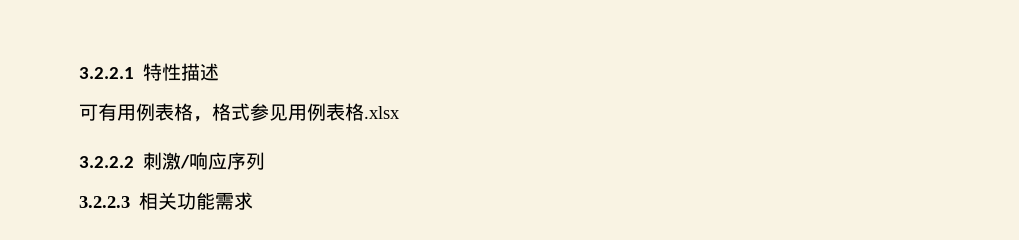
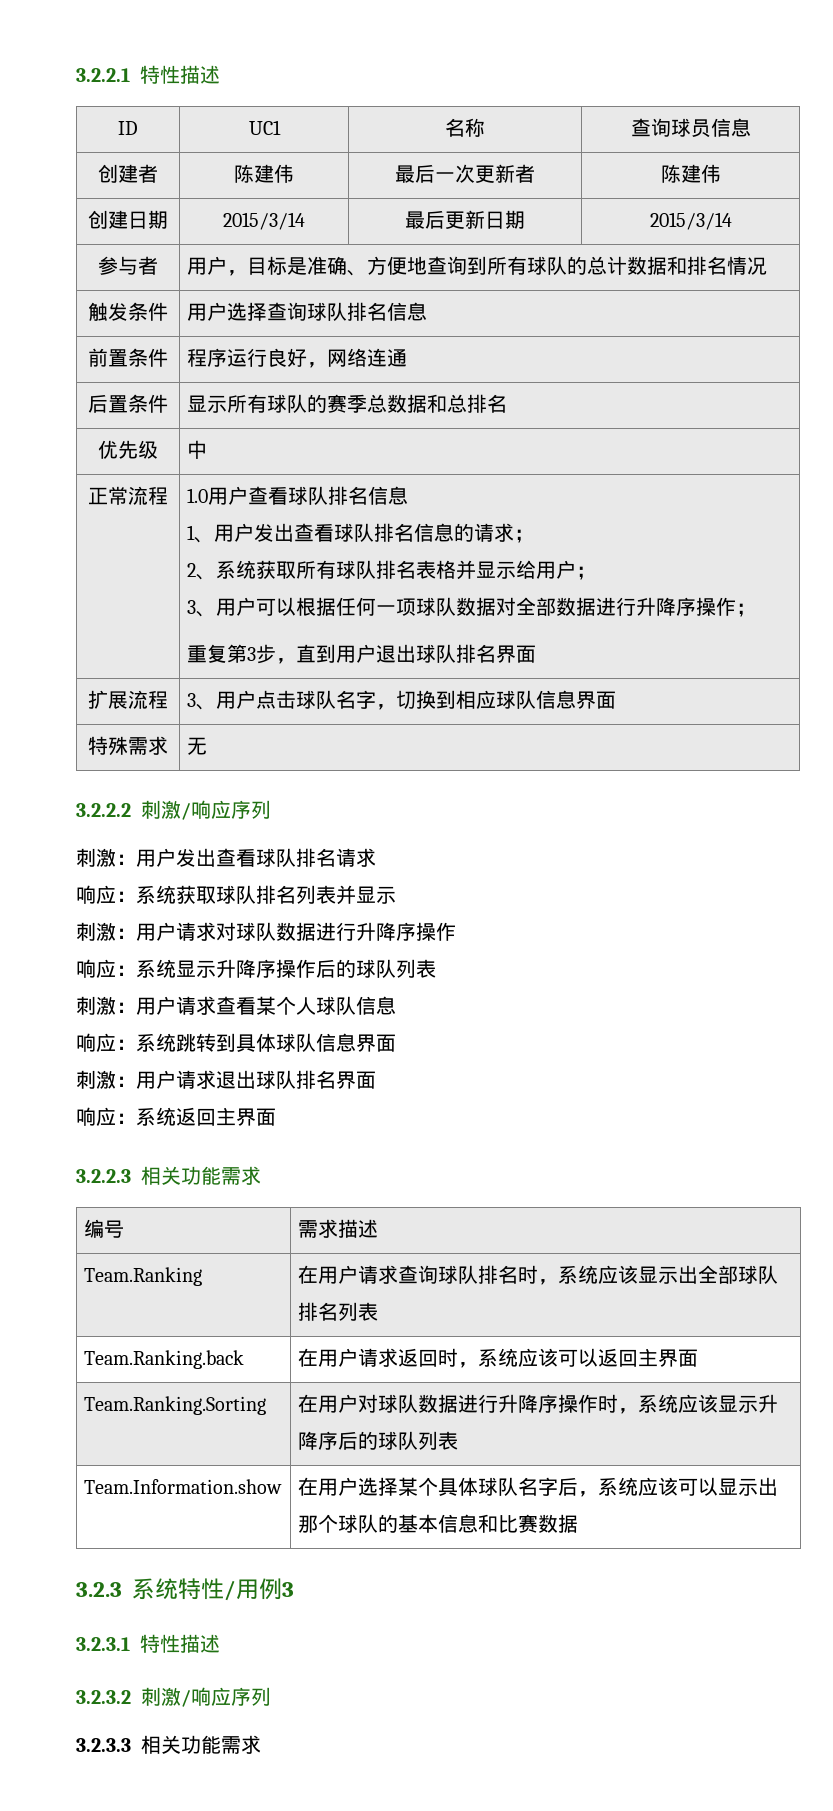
- 可有用例表格，格式参见用例表格.xlsx
+ ID | UC1 | 名称 | 查询球员信息
+ 创建者 | 陈建伟 | 最后一次更新者 | 陈建伟
+ 创建日期 | 2015/3/14 | 最后更新日期 | 2015/3/14
+ 参与者 | 用户，目标是准确、方便地查询到所有球队的总计数据和排名情况
+ 触发条件 | 用户选择查询球队排名信息
+ 前置条件 | 程序运行良好，网络连通
+ 后置条件 | 显示所有球队的赛季总数据和总排名
+ 优先级 | 中
+ 正常流程 | 1.0用户查看球队排名信息
+ 1、用户发出查看球队排名信息的请求；
+ 2、系统获取所有球队排名表格并显示给用户；
+ 3、用户可以根据任何一项球队数据对全部数据进行升降序操作；
+ 重复第3步，直到用户退出球队排名界面
+ 扩展流程 | 3、用户点击球队名字，切换到相应球队信息界面
+ 特殊需求 | 无
  3.2.2.2刺激/响应序列
+ 刺激：用户发出查看球队排名请求
+ 响应：系统获取球队排名列表并显示
+ 刺激：用户请求对球队数据进行升降序操作
+ 响应：系统显示升降序操作后的球队列表
+ 刺激：用户请求查看某个人球队信息
+ 响应：系统跳转到具体球队信息界面
+ 刺激：用户请求退出球队排名界面
+ 响应：系统返回主界面
  3.2.2.3相关功能需求
+ 编号 | 需求描述
+ Team.Ranking | 在用户请求查询球队排名时，系统应该显示出全部球队排名列表
+ Team.Ranking.back | 在用户请求返回时，系统应该可以返回主界面
+ Team.Ranking.Sorting | 在用户对球队数据进行升降序操作时，系统应该显示升降序后的球队列表
+ Team.Information.show | 在用户选择某个具体球队名字后，系统应该可以显示出那个球队的基本信息和比赛数据
+ 3.2.3系统特性/用例3
+ 3.2.3.1特性描述
+ 3.2.3.2刺激/响应序列
+ 3.2.3.3相关功能需求

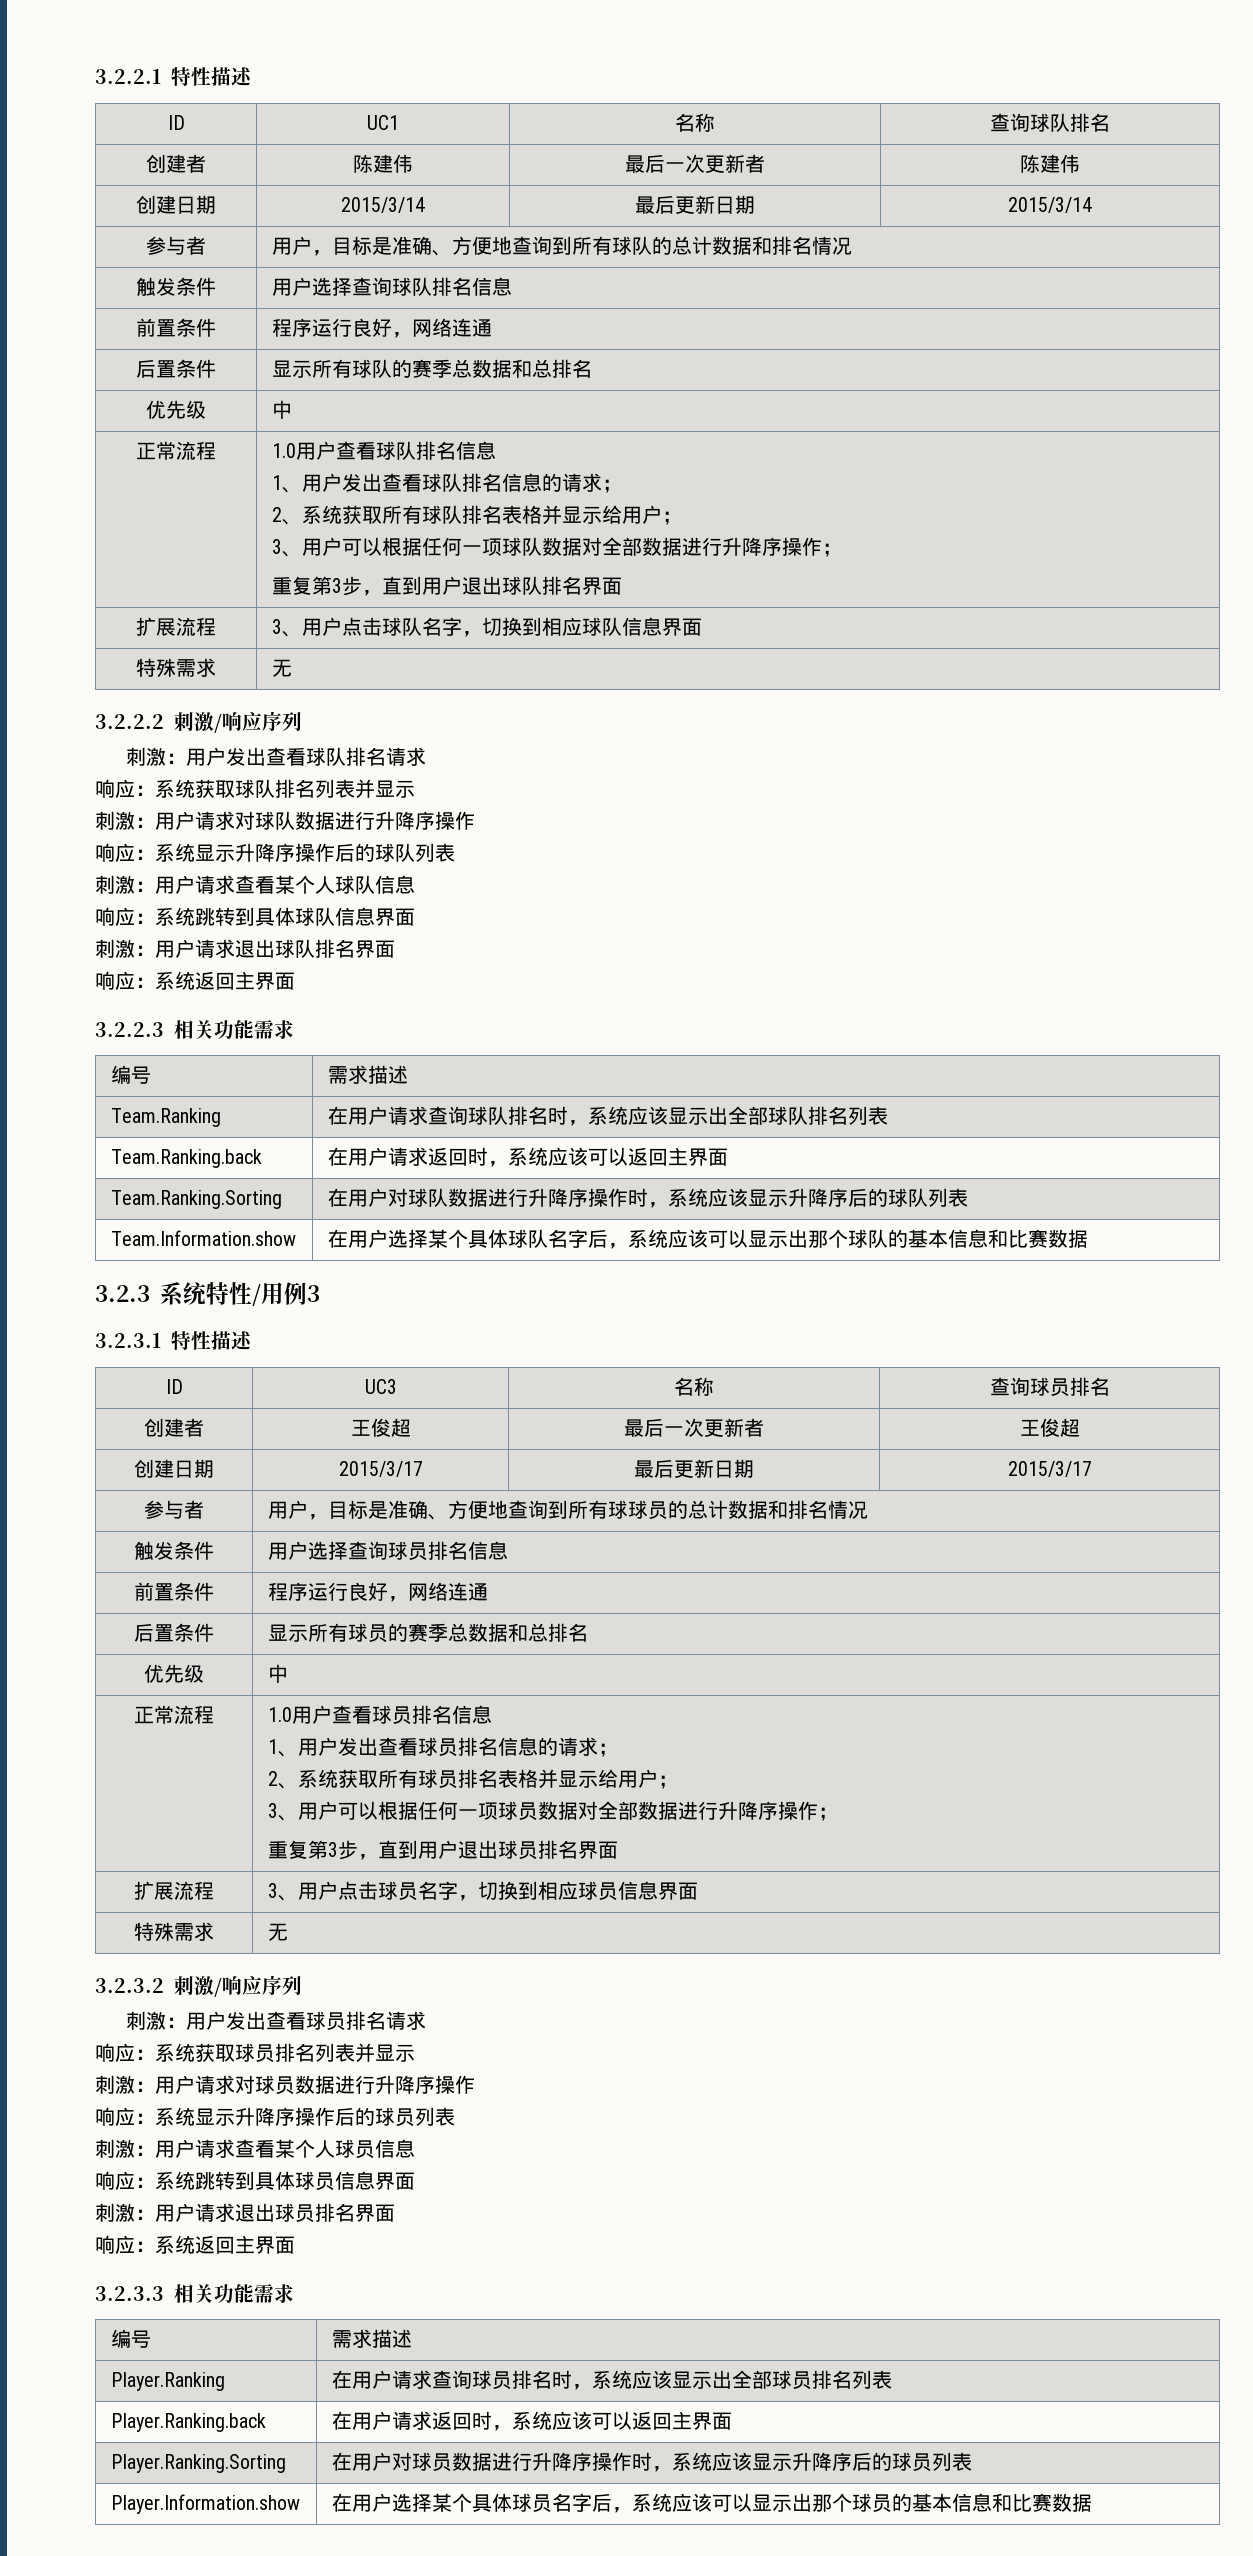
- ID | UC1 | 名称 | 查询球员信息
+ ID | UC1 | 名称 | 查询球队排名
+ ID | UC3 | 名称 | 查询球员排名
+ 创建者 | 王俊超 | 最后一次更新者 | 王俊超
+ 创建日期 | 2015/3/17 | 最后更新日期 | 2015/3/17
+ 参与者 | 用户，目标是准确、方便地查询到所有球球员的总计数据和排名情况
+ 触发条件 | 用户选择查询球员排名信息
+ 前置条件 | 程序运行良好，网络连通
+ 后置条件 | 显示所有球员的赛季总数据和总排名
+ 优先级 | 中
+ 正常流程 | 1.0用户查看球员排名信息
+ 1、用户发出查看球员排名信息的请求；
+ 2、系统获取所有球员排名表格并显示给用户；
+ 3、用户可以根据任何一项球员数据对全部数据进行升降序操作；
+ 重复第3步，直到用户退出球员排名界面
+ 扩展流程 | 3、用户点击球员名字，切换到相应球员信息界面
+ 特殊需求 | 无
+ 刺激：用户发出查看球员排名请求
+ 响应：系统获取球员排名列表并显示
+ 刺激：用户请求对球员数据进行升降序操作
+ 响应：系统显示升降序操作后的球员列表
+ 刺激：用户请求查看某个人球员信息
+ 响应：系统跳转到具体球员信息界面
+ 刺激：用户请求退出球员排名界面
+ 响应：系统返回主界面
  3.2.3.3相关功能需求
+ 编号 | 需求描述
+ Player.Ranking | 在用户请求查询球员排名时，系统应该显示出全部球员排名列表
+ Player.Ranking.back | 在用户请求返回时，系统应该可以返回主界面
+ Player.Ranking.Sorting | 在用户对球员数据进行升降序操作时，系统应该显示升降序后的球员列表
+ Player.Information.show | 在用户选择某个具体球员名字后，系统应该可以显示出那个球员的基本信息和比赛数据

